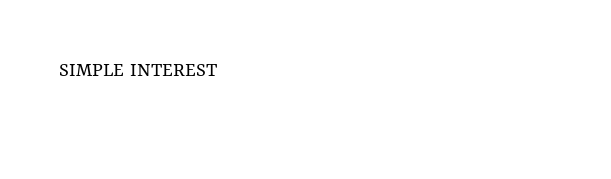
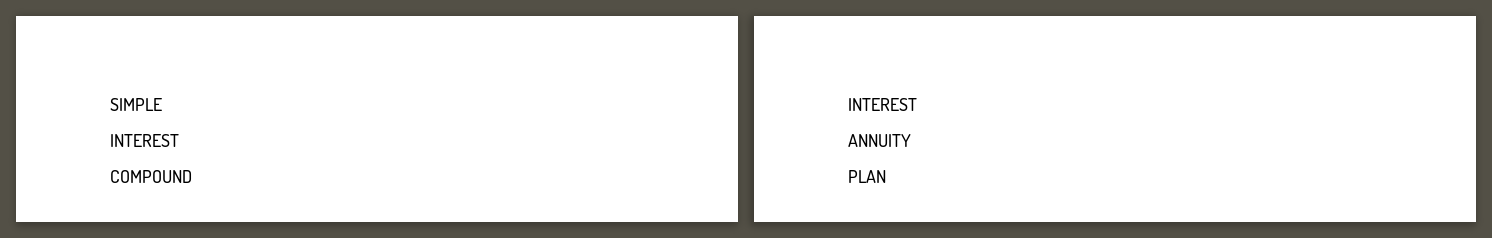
- SIMPLE INTEREST
+ SIMPLE
+ INTEREST
+ COMPOUND
+ INTEREST
+ ANNUITY
+ PLAN

